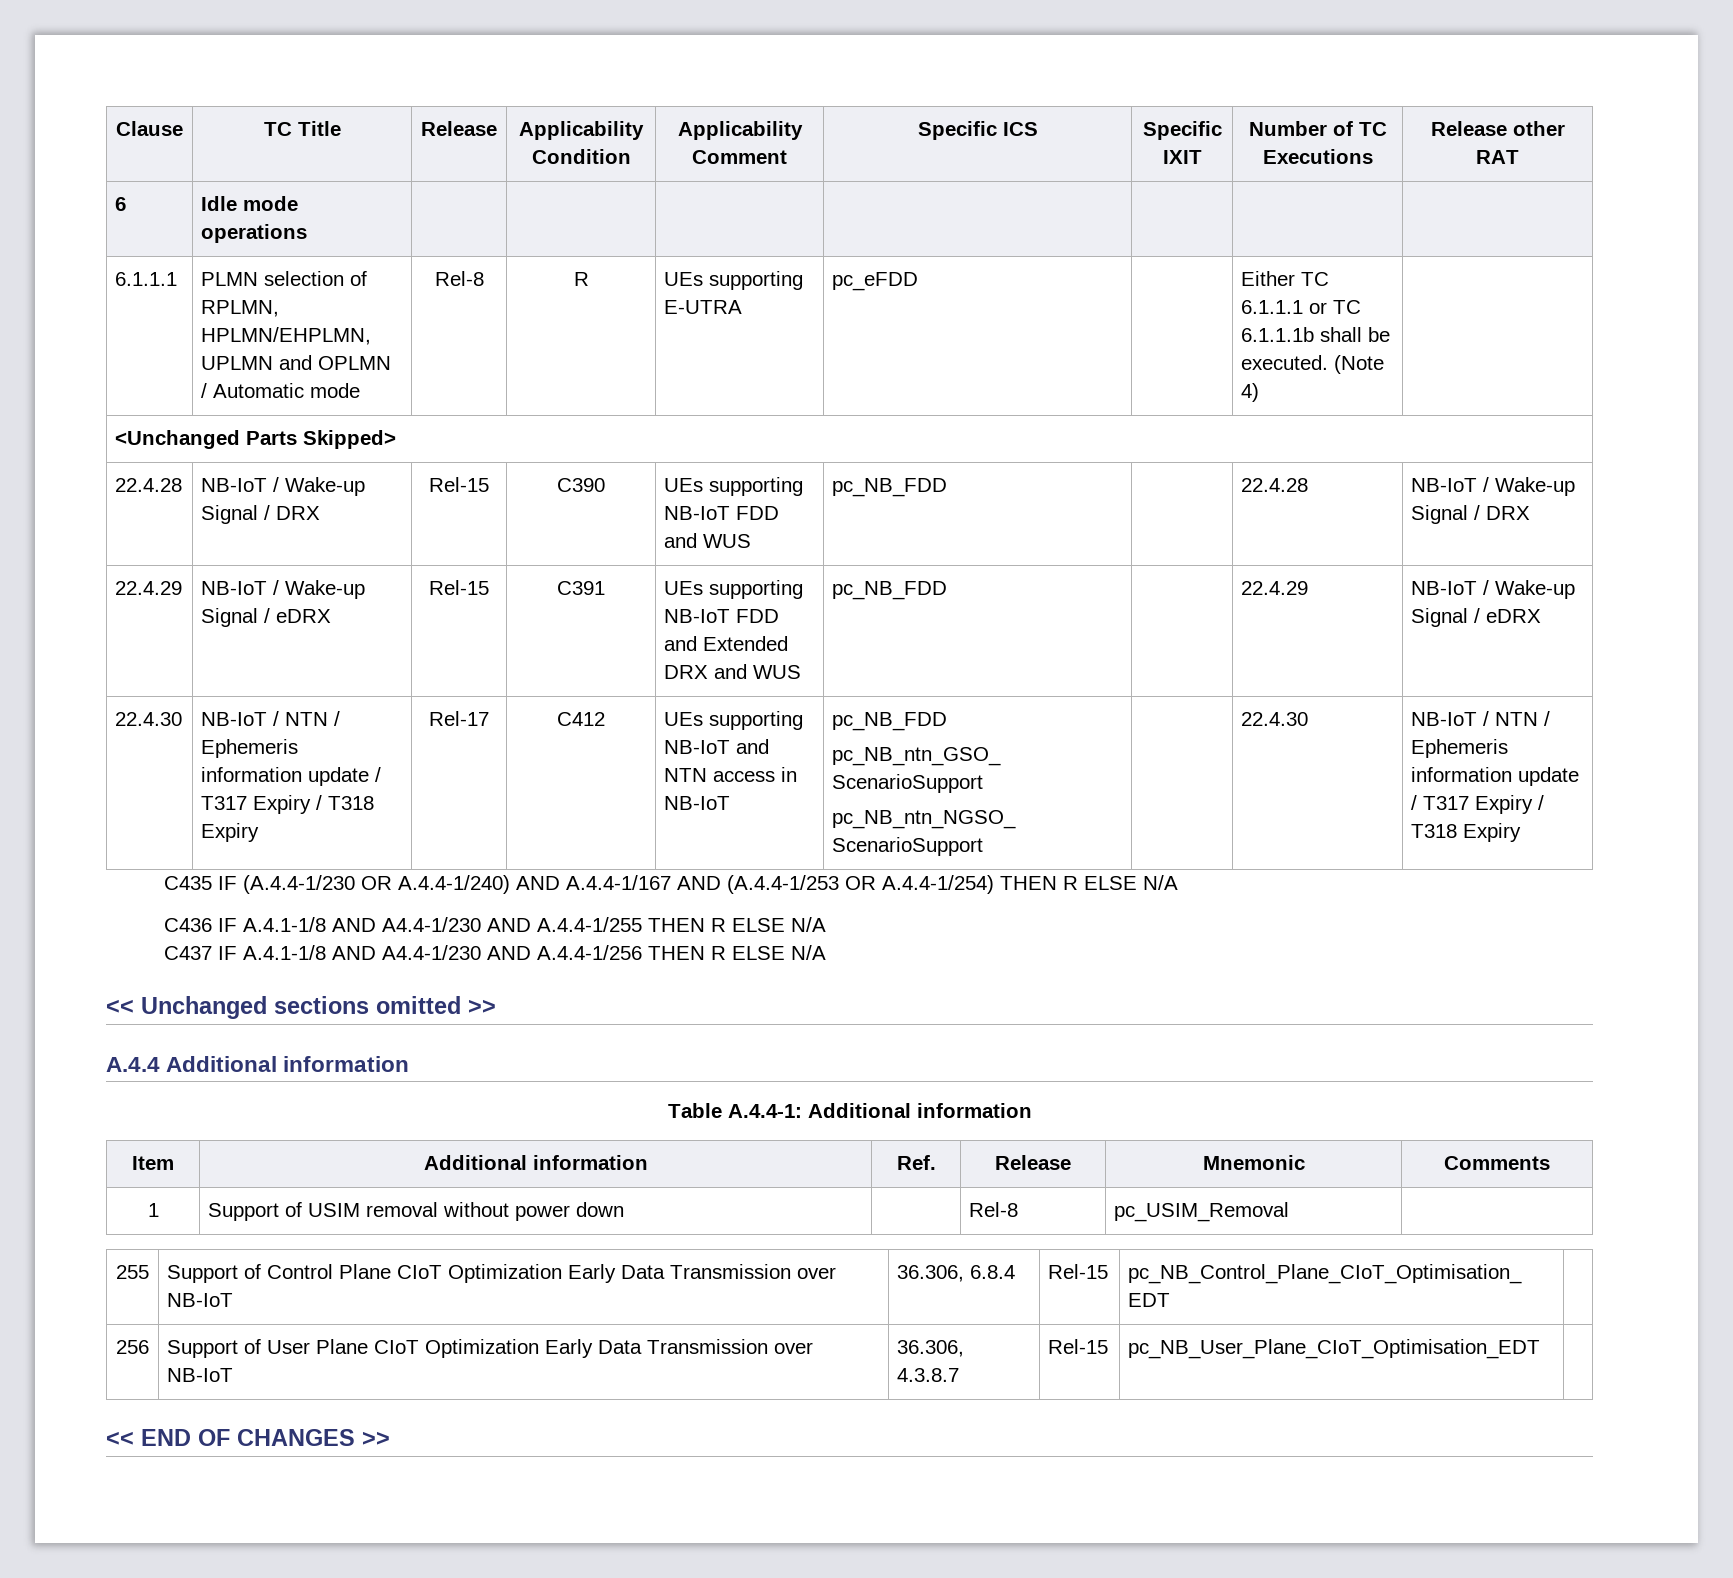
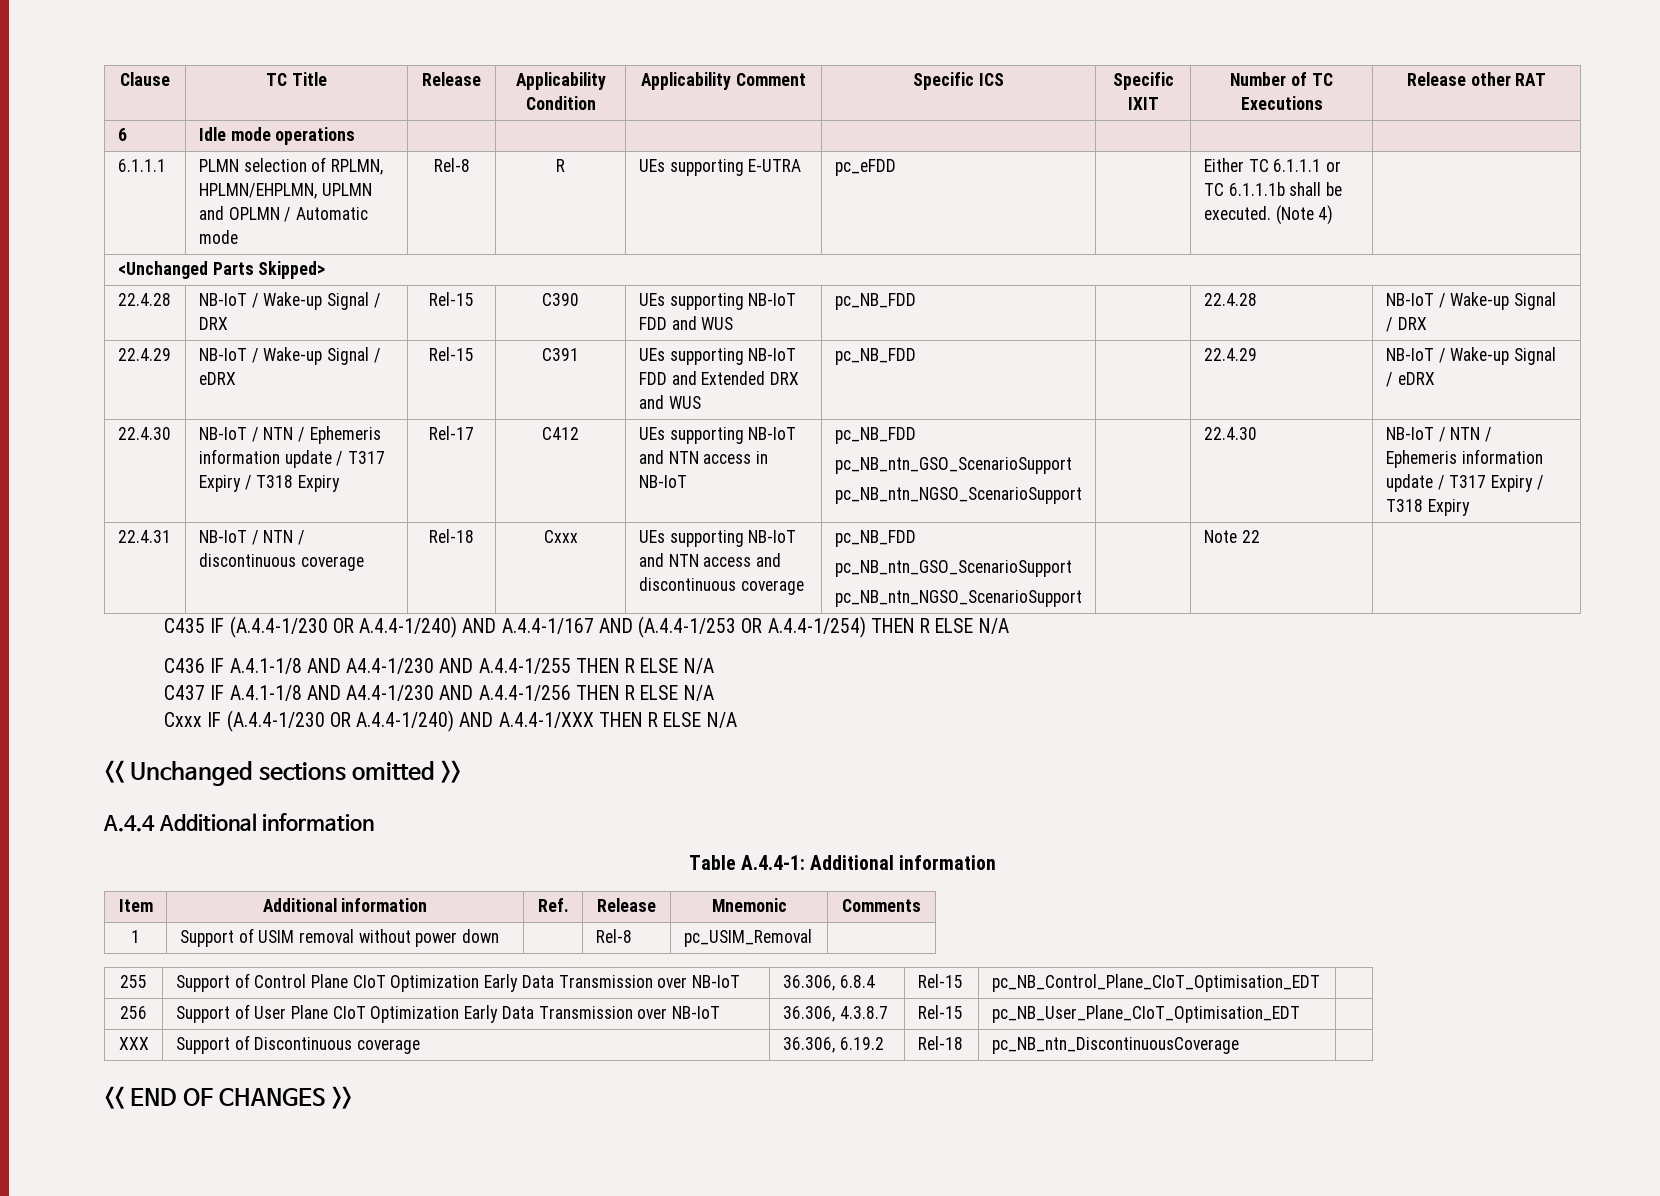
+ 22.4.31 | NB-IoT / NTN / discontinuous coverage | Rel-18 | Cxxx | UEs supporting NB-IoT and NTN access and discontinuous coverage | pc_NB_FDD
+ pc_NB_ntn_GSO_ScenarioSupport
+ pc_NB_ntn_NGSO_ScenarioSupport | | Note 22 |
+ Cxxx IF (A.4.4-1/230 OR A.4.4-1/240) AND A.4.4-1/XXX THEN R ELSE N/A
+ XXX | Support of Discontinuous coverage | 36.306, 6.19.2 | Rel-18 | pc_NB_ntn_DiscontinuousCoverage |

